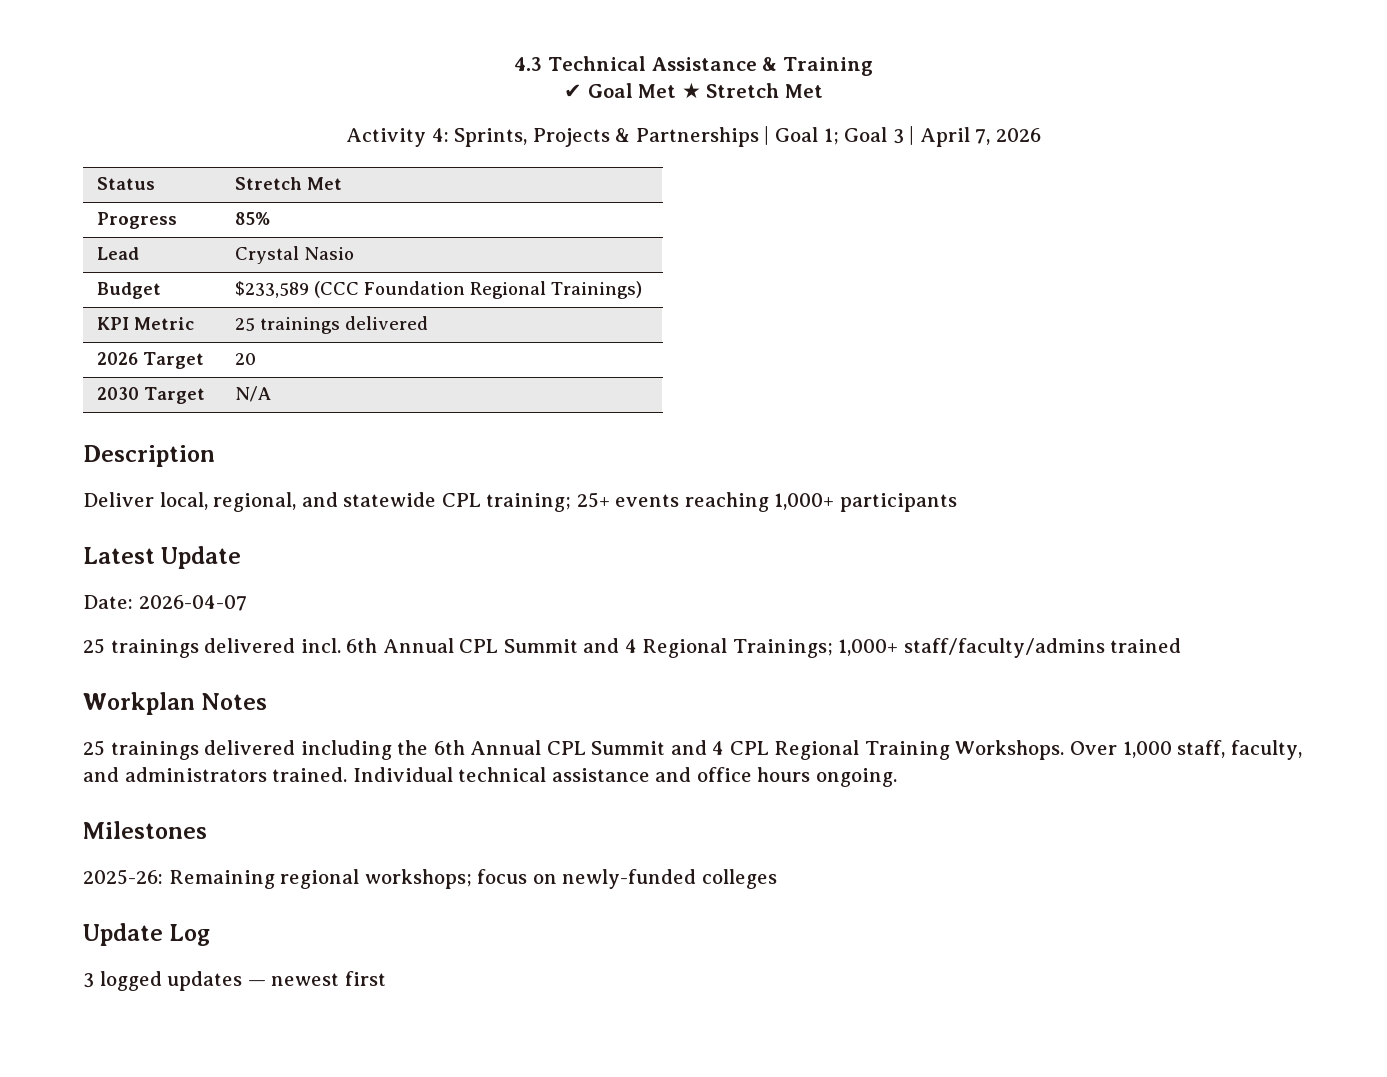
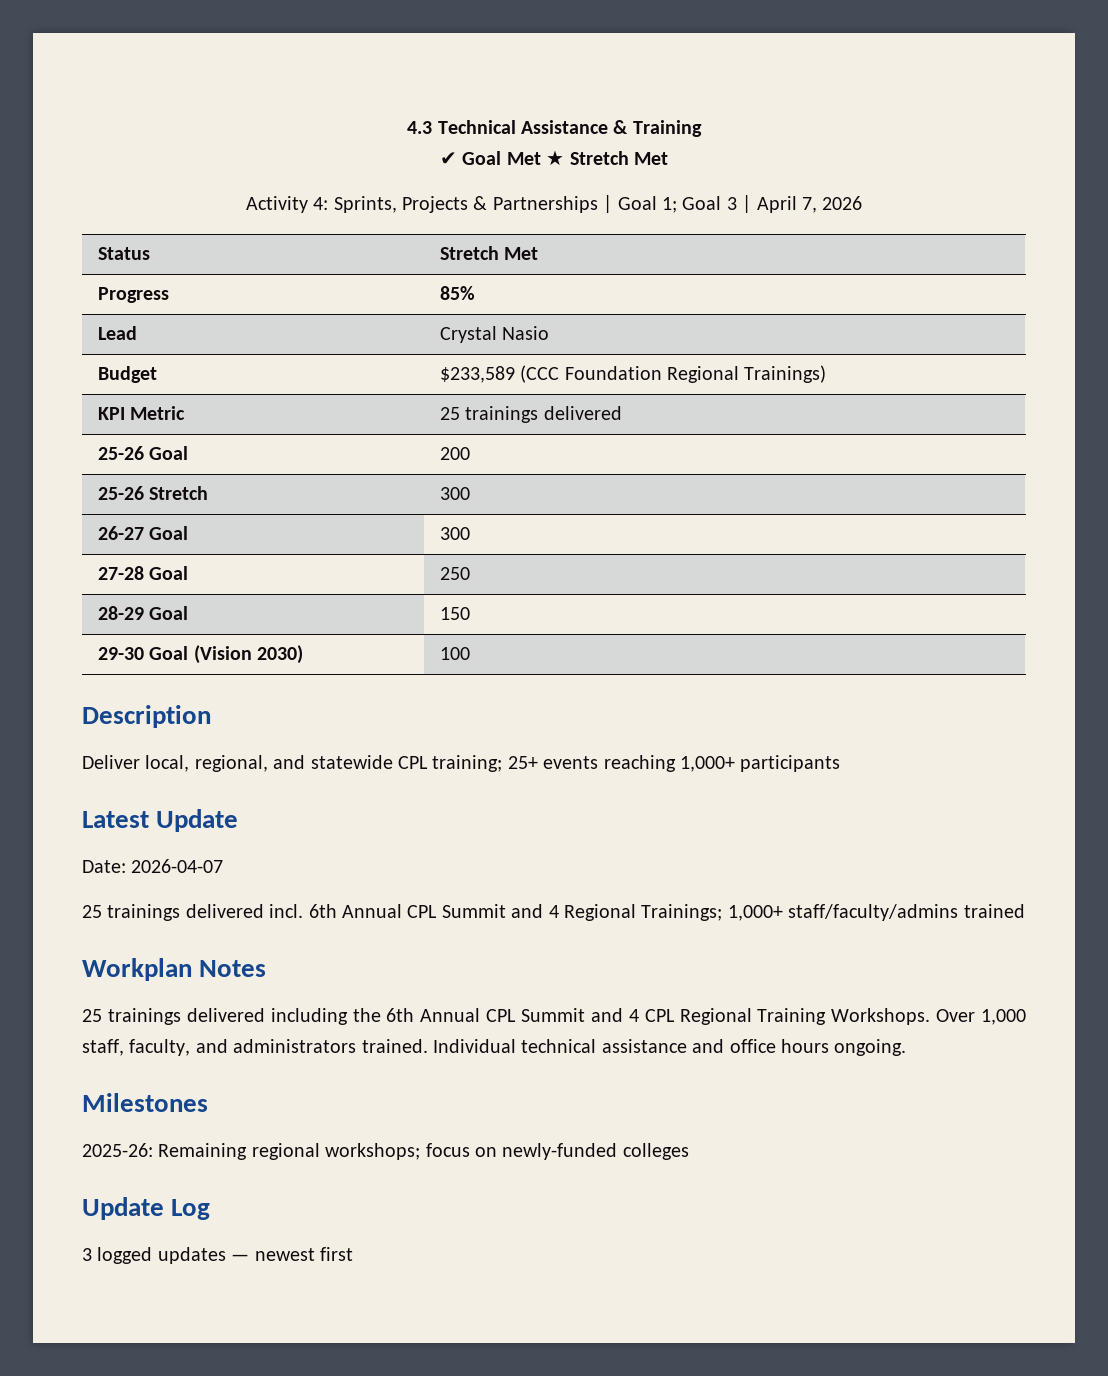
- 2026 Target | 20
- 2030 Target | N/A
+ 25-26 Goal | 200
+ 25-26 Stretch | 300
+ 26-27 Goal | 300
+ 27-28 Goal | 250
+ 28-29 Goal | 150
+ 29-30 Goal (Vision 2030) | 100

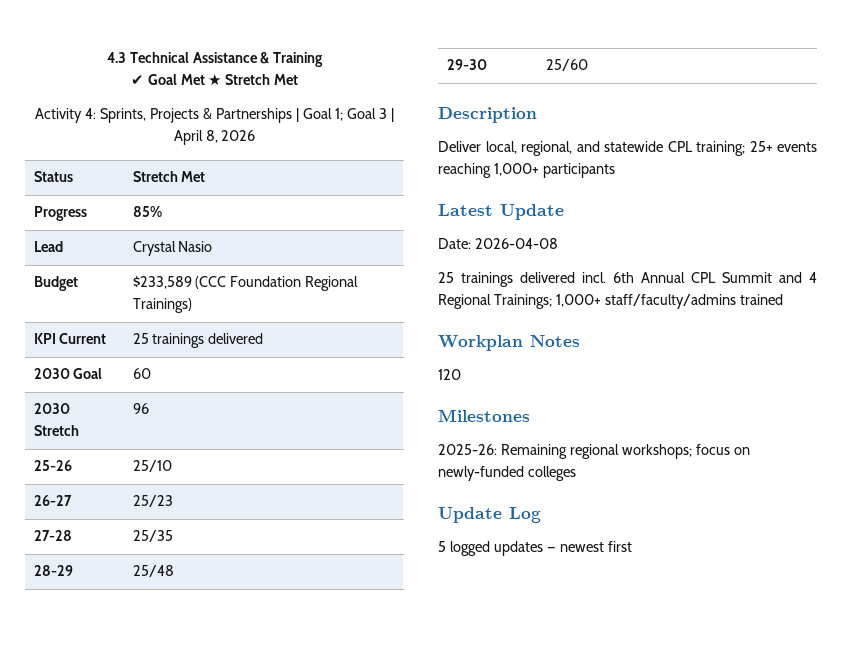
- Activity 4: Sprints, Projects & Partnerships | Goal 1; Goal 3 | April 7, 2026
+ Activity 4: Sprints, Projects & Partnerships | Goal 1; Goal 3 | April 8, 2026
- KPI Metric | 25 trainings delivered
+ KPI Current | 25 trainings delivered
- 25-26 Goal | 200
- 25-26 Stretch | 300
+ 2030 Goal | 60
+ 2030 Stretch | 96
+ 25-26 | 25/10
- 26-27 Goal | 300
+ 26-27 | 25/23
- 27-28 Goal | 250
+ 27-28 | 25/35
- 28-29 Goal | 150
+ 28-29 | 25/48
- 29-30 Goal (Vision 2030) | 100
+ 29-30 | 25/60
- Date: 2026-04-07
+ Date: 2026-04-08
- 25 trainings delivered including the 6th Annual CPL Summit and 4 CPL Regional Training Workshops. Over 1,000 staff, faculty, and administrators trained. Individual technical assistance and office hours ongoing.
+ 120
- 3 logged updates — newest first
+ 5 logged updates — newest first

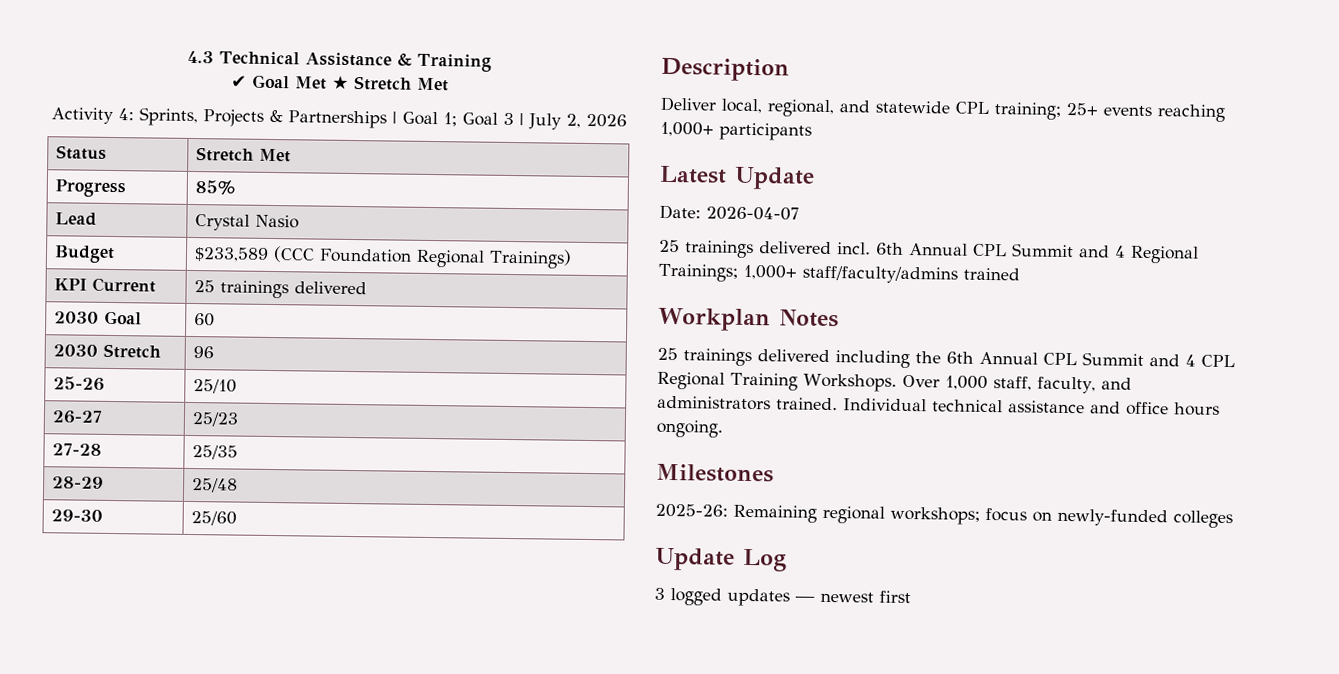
- Activity 4: Sprints, Projects & Partnerships | Goal 1; Goal 3 | April 8, 2026
+ Activity 4: Sprints, Projects & Partnerships | Goal 1; Goal 3 | July 2, 2026
- Date: 2026-04-08
+ Date: 2026-04-07
- 120
+ 25 trainings delivered including the 6th Annual CPL Summit and 4 CPL Regional Training Workshops. Over 1,000 staff, faculty, and administrators trained. Individual technical assistance and office hours ongoing.
- 5 logged updates — newest first
+ 3 logged updates — newest first

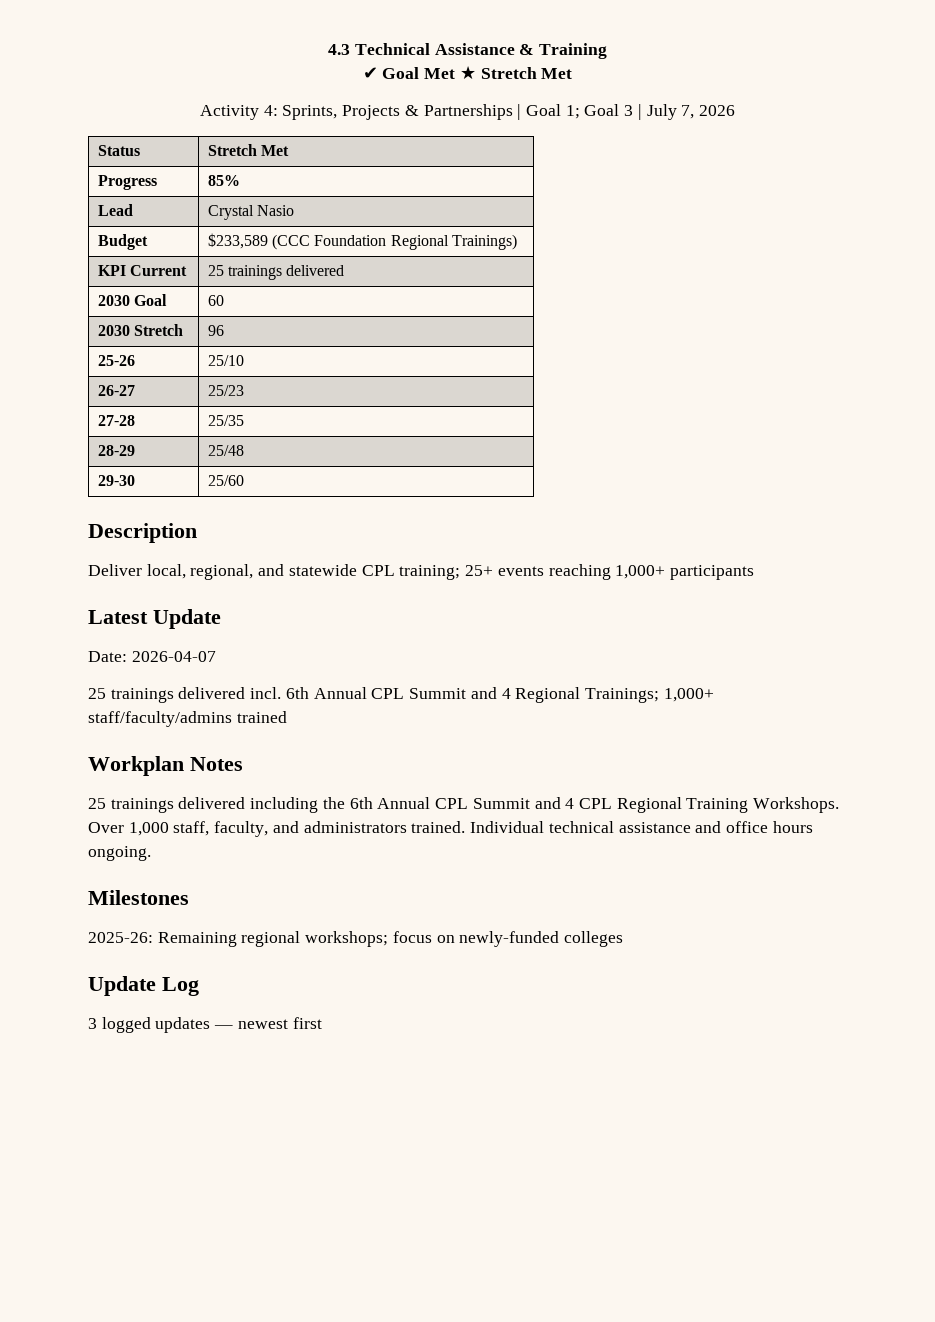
- Activity 4: Sprints, Projects & Partnerships | Goal 1; Goal 3 | July 2, 2026
+ Activity 4: Sprints, Projects & Partnerships | Goal 1; Goal 3 | July 7, 2026

